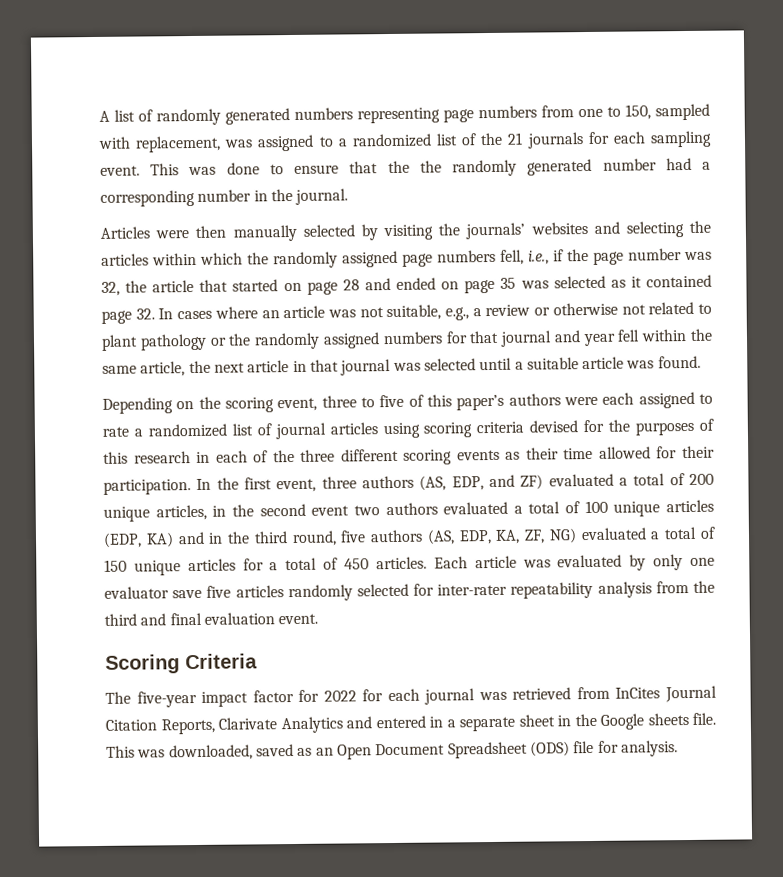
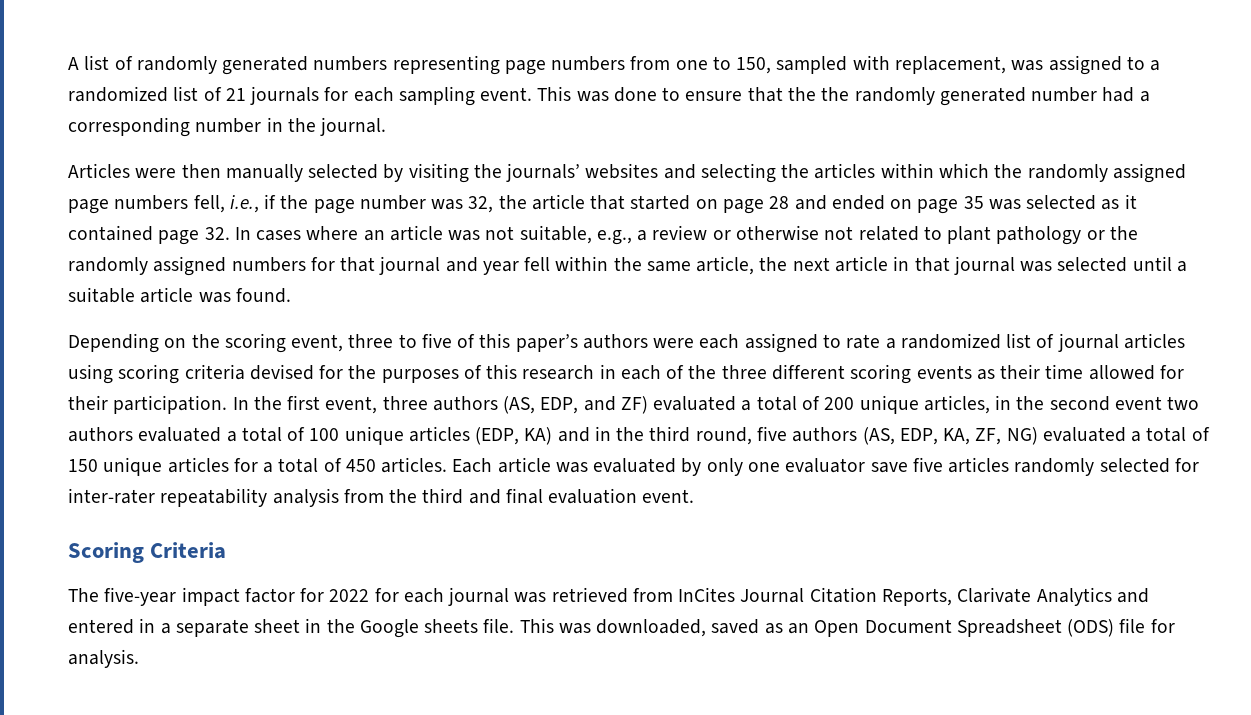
- A list of randomly generated numbers representing page numbers from one to 150, sampled with replacement, was assigned to a randomized list of the 21 journals for each sampling event.
+ A list of randomly generated numbers representing page numbers from one to 150, sampled with replacement, was assigned to a randomized list of 21 journals for each sampling event.

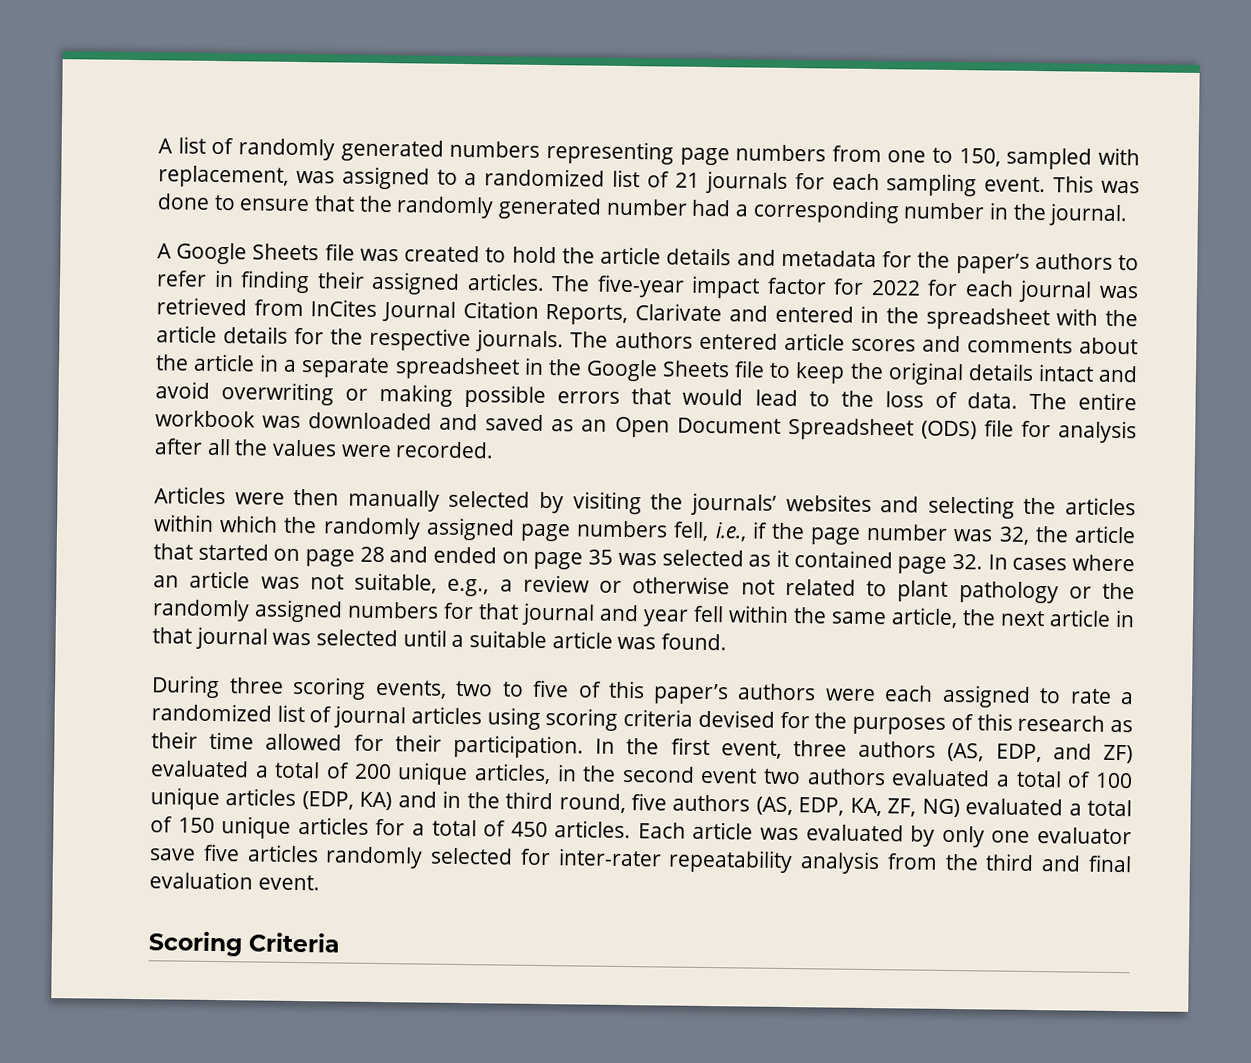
- This was done to ensure that the the randomly generated number had a corresponding number in the journal.
+ This was done to ensure that the randomly generated number had a corresponding number in the journal.
+ A Google Sheets file was created to hold the article details and metadata for the paper’s authors to refer in finding their assigned articles. The five-year impact factor for 2022 for each journal was retrieved from InCites Journal Citation Reports, Clarivate and entered in the spreadsheet with the article details for the respective journals. The authors entered article scores and comments about the article in a separate spreadsheet in the Google Sheets file to keep the original details intact and avoid overwriting or making possible errors that would lead to the loss of data. The entire workbook was downloaded and saved as an Open Document Spreadsheet (ODS) file for analysis after all the values were recorded.
- Depending on the scoring event, three to five of this paper’s authors were each assigned to rate a randomized list of journal articles using scoring criteria devised for the purposes of this research in each of the three different scoring events as their time allowed for their participation.
+ During three scoring events, two to five of this paper’s authors were each assigned to rate a randomized list of journal articles using scoring criteria devised for the purposes of this research as their time allowed for their participation.
- The five-year impact factor for 2022 for each journal was retrieved from InCites Journal Citation Reports, Clarivate Analytics and entered in a separate sheet in the Google sheets file. This was downloaded, saved as an Open Document Spreadsheet (ODS) file for analysis.

